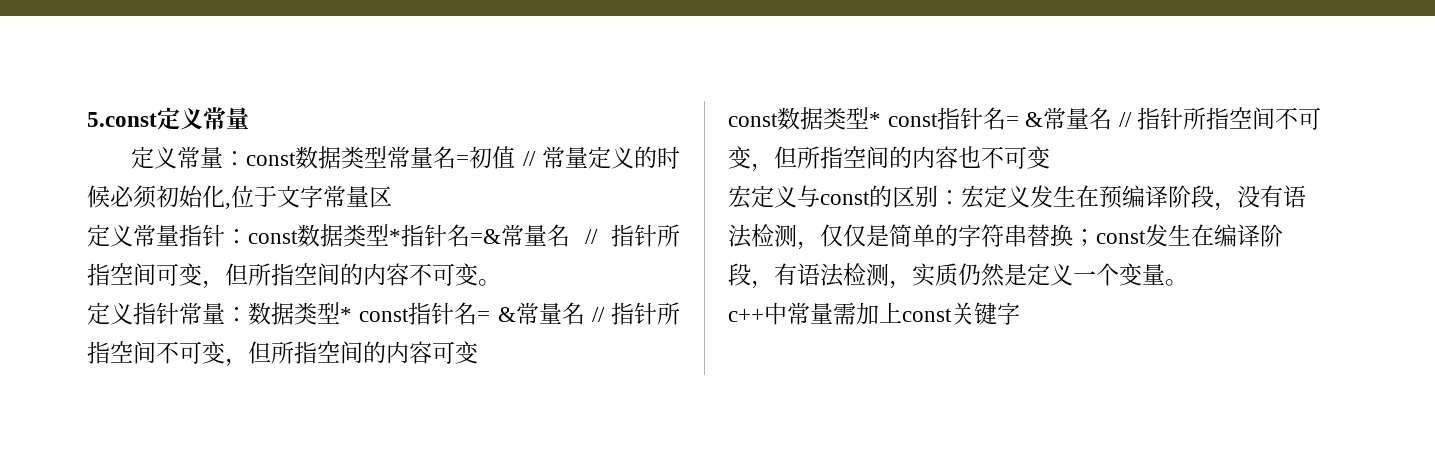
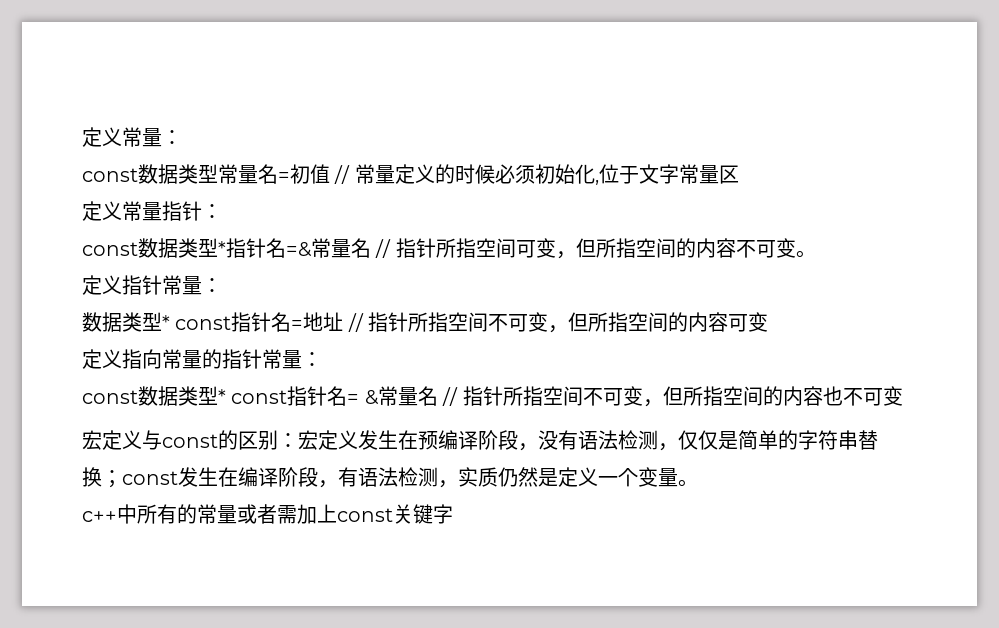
- 5.const定义常量
- 定义常量：const数据类型常量名=初值 // 常量定义的时候必须初始化,位于文字常量区
+ 定义常量：
+ const数据类型常量名=初值 // 常量定义的时候必须初始化,位于文字常量区
- 定义常量指针：const数据类型*指针名=&常量名 // 指针所指空间可变，但所指空间的内容不可变。
+ 定义常量指针：
+ const数据类型*指针名=&常量名 // 指针所指空间可变，但所指空间的内容不可变。
- 定义指针常量：数据类型* const指针名= &常量名 // 指针所指空间不可变，但所指空间的内容可变
+ 定义指针常量：
+ 数据类型* const指针名=地址 // 指针所指空间不可变，但所指空间的内容可变
+ 定义指向常量的指针常量：
- c++中常量需加上const关键字
+ c++中所有的常量或者需加上const关键字

